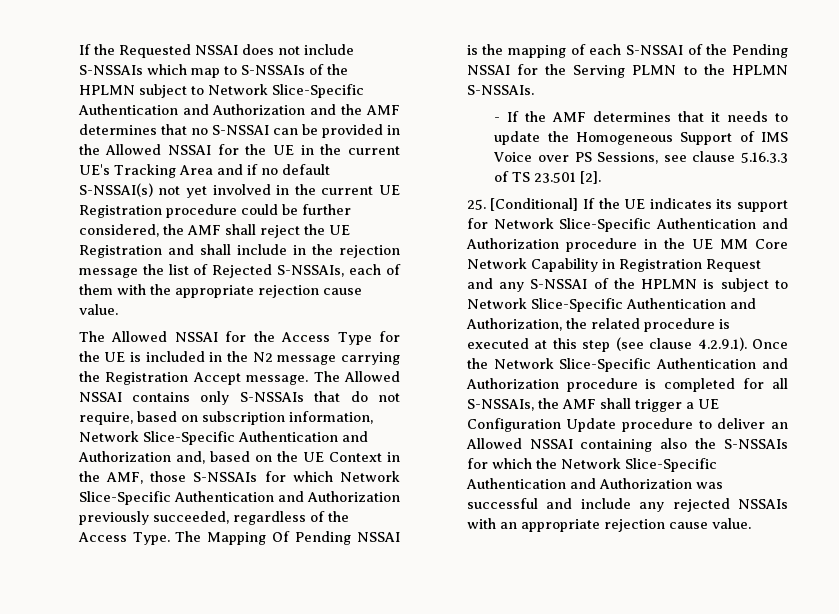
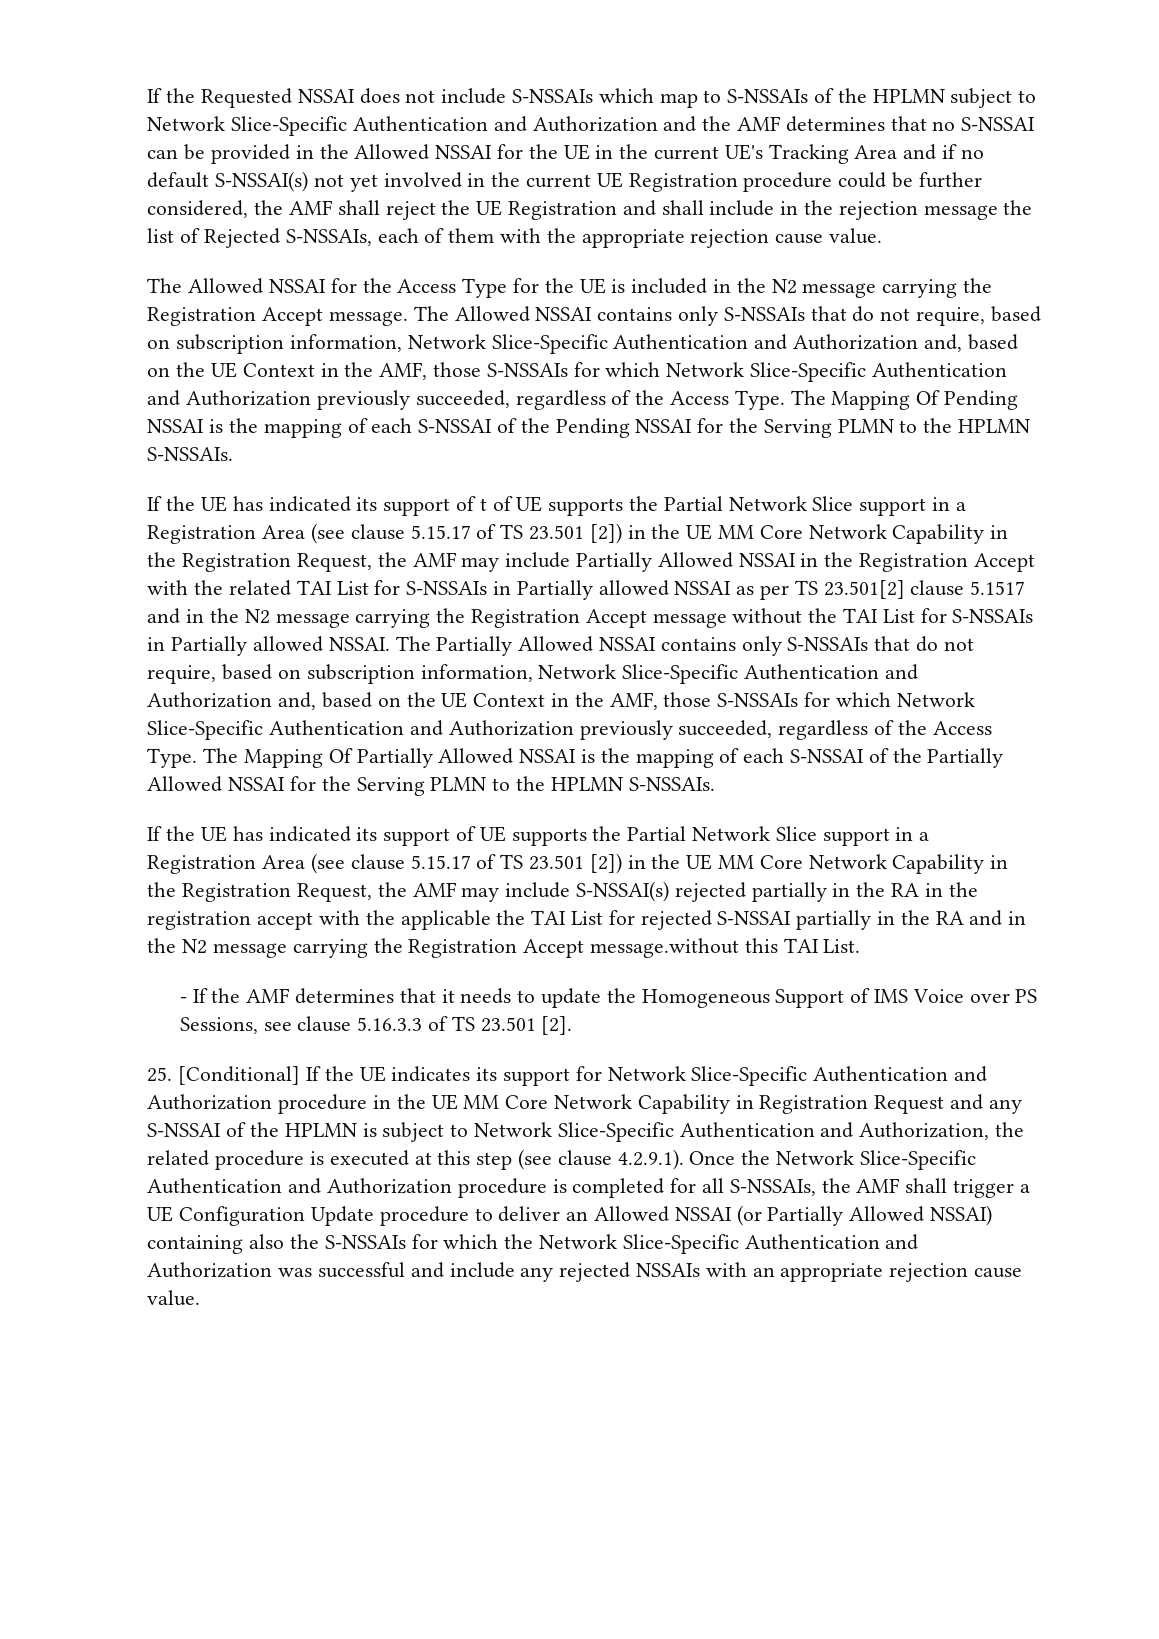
+ If the UE has indicated its support of t of UE supports the Partial Network Slice support in a Registration Area (see clause 5.15.17 of TS 23.501 [2]) in the UE MM Core Network Capability in the Registration Request, the AMF may include Partially Allowed NSSAI in the Registration Accept with the related TAI List for S-NSSAIs in Partially allowed NSSAI as per TS 23.501[2] clause 5.1517 and in the N2 message carrying the Registration Accept message without the TAI List for S-NSSAIs in Partially allowed NSSAI. The Partially Allowed NSSAI contains only S-NSSAIs that do not require, based on subscription information, Network Slice-Specific Authentication and Authorization and, based on the UE Context in the AMF, those S-NSSAIs for which Network Slice-Specific Authentication and Authorization previously succeeded, regardless of the Access Type. The Mapping Of Partially Allowed NSSAI is the mapping of each S-NSSAI of the Partially Allowed NSSAI for the Serving PLMN to the HPLMN S-NSSAIs.
+ If the UE has indicated its support of UE supports the Partial Network Slice support in a Registration Area (see clause 5.15.17 of TS 23.501 [2]) in the UE MM Core Network Capability in the Registration Request, the AMF may include S-NSSAI(s) rejected partially in the RA in the registration accept with the applicable the TAI List for rejected S-NSSAI partially in the RA and in the N2 message carrying the Registration Accept message.without this TAI List.
- 25. [Conditional] If the UE indicates its support for Network Slice-Specific Authentication and Authorization procedure in the UE MM Core Network Capability in Registration Request and any S-NSSAI of the HPLMN is subject to Network Slice-Specific Authentication and Authorization, the related procedure is executed at this step (see clause 4.2.9.1). Once the Network Slice-Specific Authentication and Authorization procedure is completed for all S-NSSAIs, the AMF shall trigger a UE Configuration Update procedure to deliver an Allowed NSSAI containing also the S-NSSAIs for which the Network Slice-Specific Authentication and Authorization was successful and include any rejected NSSAIs with an appropriate rejection cause value.
+ 25. [Conditional] If the UE indicates its support for Network Slice-Specific Authentication and Authorization procedure in the UE MM Core Network Capability in Registration Request and any S-NSSAI of the HPLMN is subject to Network Slice-Specific Authentication and Authorization, the related procedure is executed at this step (see clause 4.2.9.1). Once the Network Slice-Specific Authentication and Authorization procedure is completed for all S-NSSAIs, the AMF shall trigger a UE Configuration Update procedure to deliver an Allowed NSSAI (or Partially Allowed NSSAI) containing also the S-NSSAIs for which the Network Slice-Specific Authentication and Authorization was successful and include any rejected NSSAIs with an appropriate rejection cause value.

